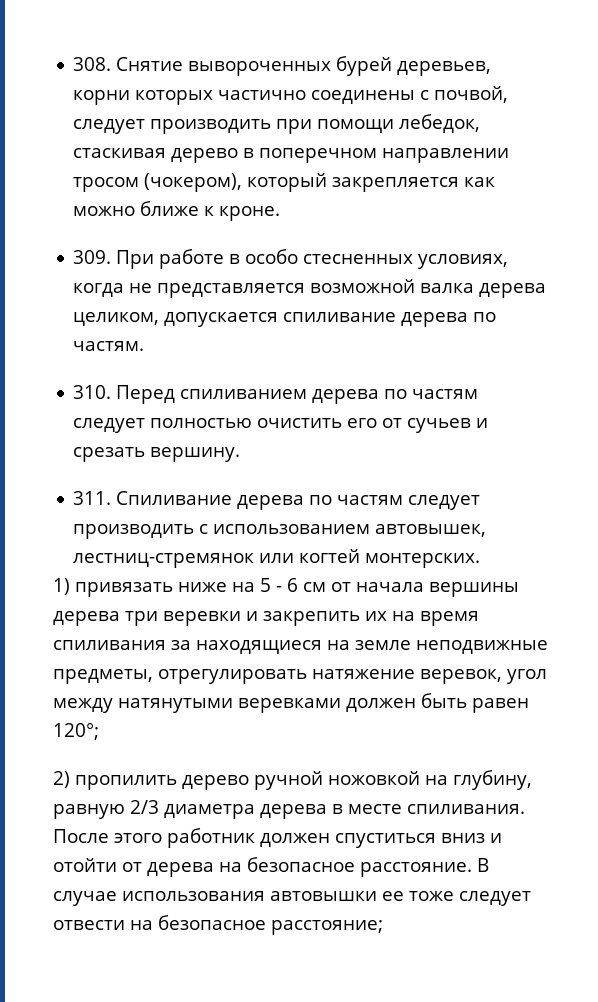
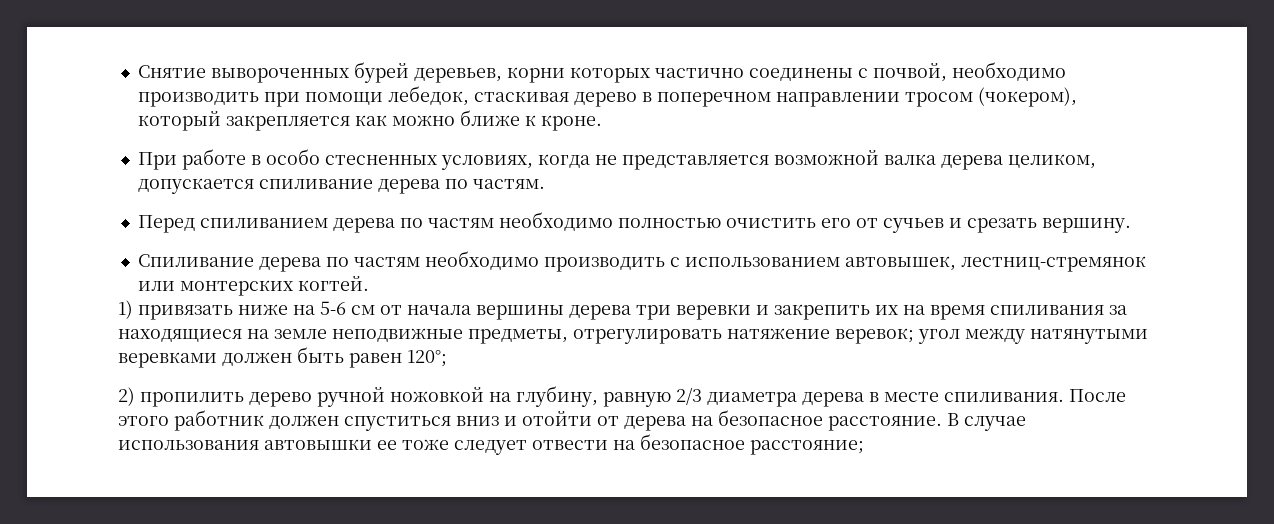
- 308. Снятие вывороченных бурей деревьев, корни которых частично соединены с почвой, следует производить при помощи лебедок, стаскивая дерево в поперечном направлении тросом (чокером), который закрепляется как можно ближе к кроне.
+ Снятие вывороченных бурей деревьев, корни которых частично соединены с почвой, необходимо производить при помощи лебедок, стаскивая дерево в поперечном направлении тросом (чокером), который закрепляется как можно ближе к кроне.
- 309. При работе в особо стесненных условиях, когда не представляется возможной валка дерева целиком, допускается спиливание дерева по частям.
+ При работе в особо стесненных условиях, когда не представляется возможной валка дерева целиком, допускается спиливание дерева по частям.
- 310. Перед спиливанием дерева по частям следует полностью очистить его от сучьев и срезать вершину.
+ Перед спиливанием дерева по частям необходимо полностью очистить его от сучьев и срезать вершину.
- 311. Спиливание дерева по частям следует производить с использованием автовышек, лестниц-стремянок или когтей монтерских.
+ Спиливание дерева по частям необходимо производить с использованием автовышек, лестниц-стремянок или монтерских когтей.
- 1) привязать ниже на 5 - 6 см от начала вершины дерева три веревки и закрепить их на время спиливания за находящиеся на земле неподвижные предметы, отрегулировать натяжение веревок, угол между натянутыми веревками должен быть равен 120°;
+ 1) привязать ниже на 5-6 см от начала вершины дерева три веревки и закрепить их на время спиливания за находящиеся на земле неподвижные предметы, отрегулировать натяжение веревок; угол между натянутыми веревками должен быть равен 120°;

